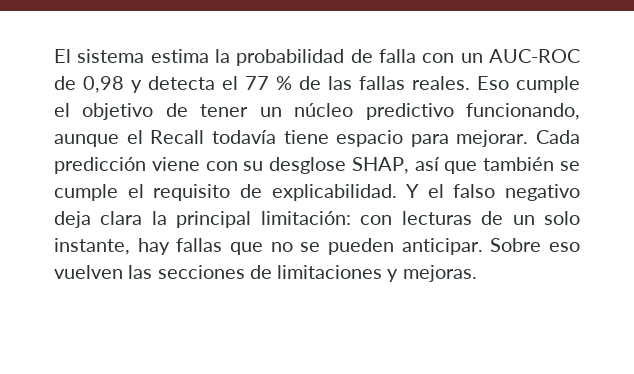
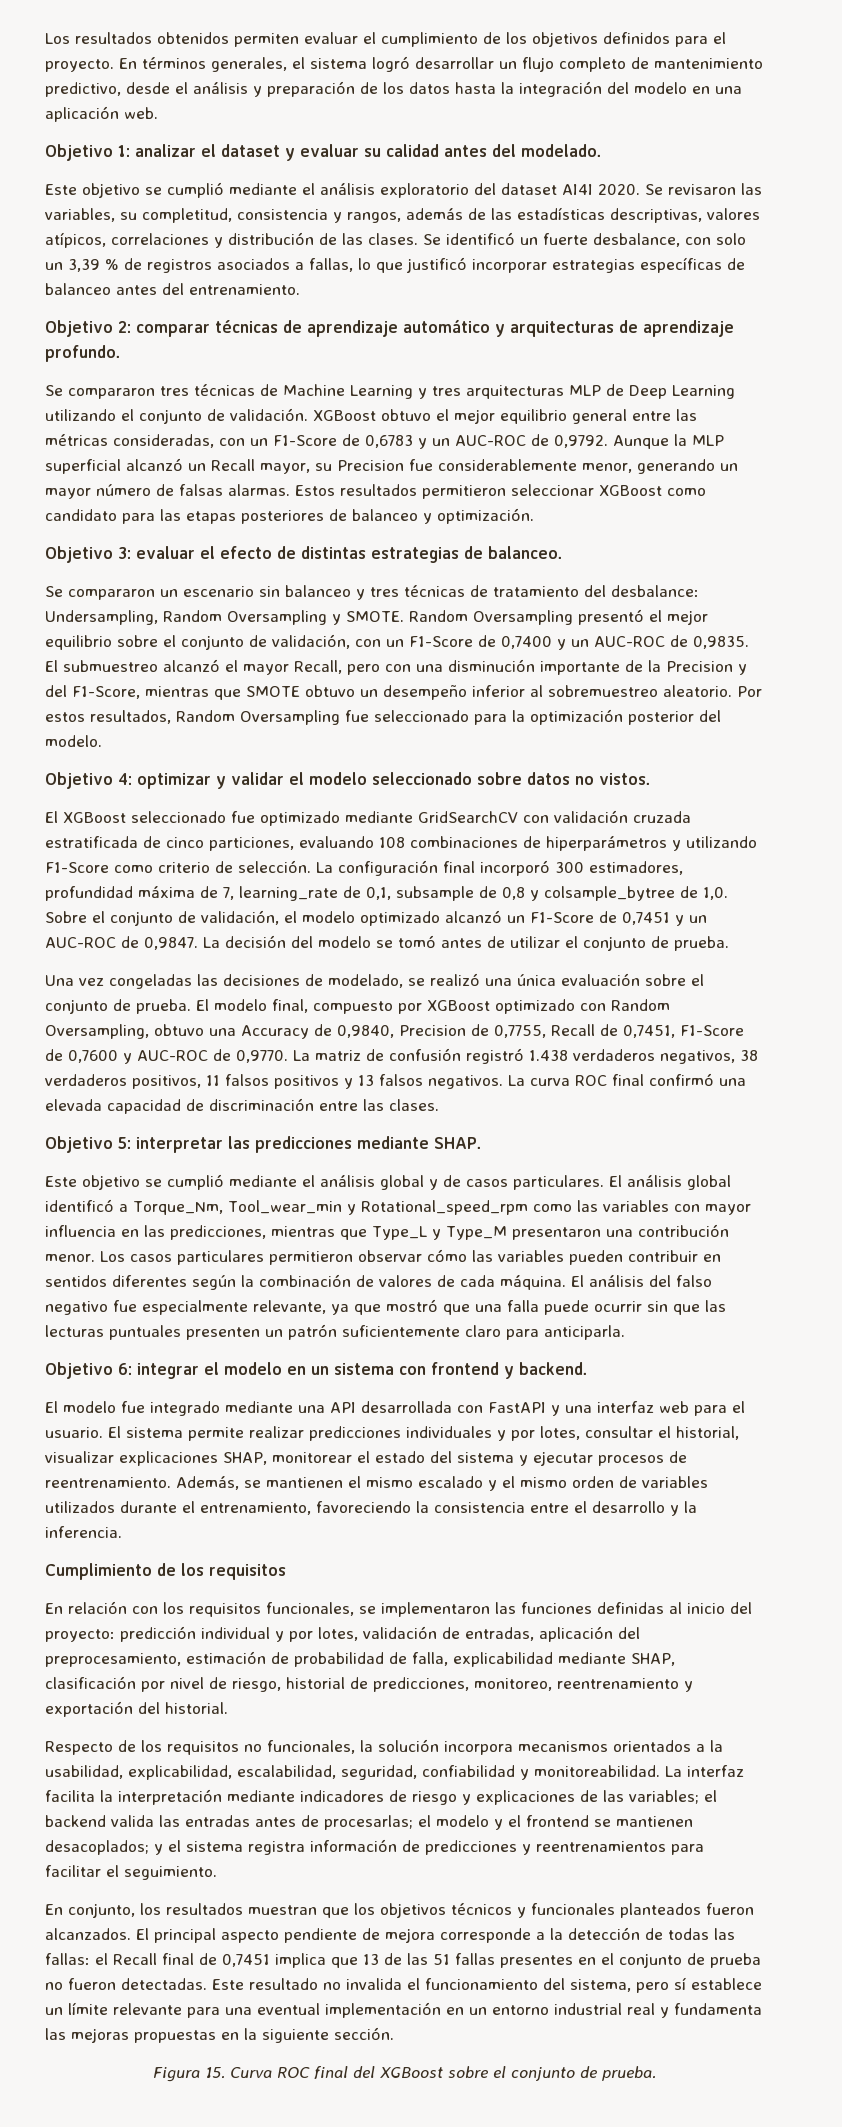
- El sistema estima la probabilidad de falla con un AUC-ROC de 0,98 y detecta el 77 % de las fallas reales. Eso cumple el objetivo de tener un núcleo predictivo funcionando, aunque el Recall todavía tiene espacio para mejorar. Cada predicción viene con su desglose SHAP, así que también se cumple el requisito de explicabilidad. Y el falso negativo deja clara la principal limitación: con lecturas de un solo instante, hay fallas que no se pueden anticipar. Sobre eso vuelven las secciones de limitaciones y mejoras.
+ Los resultados obtenidos permiten evaluar el cumplimiento de los objetivos definidos para el proyecto. En términos generales, el sistema logró desarrollar un flujo completo de mantenimiento predictivo, desde el análisis y preparación de los datos hasta la integración del modelo en una aplicación web.
+ Objetivo 1: analizar el dataset y evaluar su calidad antes del modelado.
+ Este objetivo se cumplió mediante el análisis exploratorio del dataset AI4I 2020. Se revisaron las variables, su completitud, consistencia y rangos, además de las estadísticas descriptivas, valores atípicos, correlaciones y distribución de las clases. Se identificó un fuerte desbalance, con solo un 3,39 % de registros asociados a fallas, lo que justificó incorporar estrategias específicas de balanceo antes del entrenamiento.
+ Objetivo 2: comparar técnicas de aprendizaje automático y arquitecturas de aprendizaje profundo.
+ Se compararon tres técnicas de Machine Learning y tres arquitecturas MLP de Deep Learning utilizando el conjunto de validación. XGBoost obtuvo el mejor equilibrio general entre las métricas consideradas, con un F1-Score de 0,6783 y un AUC-ROC de 0,9792. Aunque la MLP superficial alcanzó un Recall mayor, su Precision fue considerablemente menor, generando un mayor número de falsas alarmas. Estos resultados permitieron seleccionar XGBoost como candidato para las etapas posteriores de balanceo y optimización.
+ Objetivo 3: evaluar el efecto de distintas estrategias de balanceo.
+ Se compararon un escenario sin balanceo y tres técnicas de tratamiento del desbalance: Undersampling, Random Oversampling y SMOTE. Random Oversampling presentó el mejor equilibrio sobre el conjunto de validación, con un F1-Score de 0,7400 y un AUC-ROC de 0,9835. El submuestreo alcanzó el mayor Recall, pero con una disminución importante de la Precision y del F1-Score, mientras que SMOTE obtuvo un desempeño inferior al sobremuestreo aleatorio. Por estos resultados, Random Oversampling fue seleccionado para la optimización posterior del modelo.
+ Objetivo 4: optimizar y validar el modelo seleccionado sobre datos no vistos.
+ El XGBoost seleccionado fue optimizado mediante GridSearchCV con validación cruzada estratificada de cinco particiones, evaluando 108 combinaciones de hiperparámetros y utilizando F1-Score como criterio de selección. La configuración final incorporó 300 estimadores, profundidad máxima de 7, learning_rate de 0,1, subsample de 0,8 y colsample_bytree de 1,0. Sobre el conjunto de validación, el modelo optimizado alcanzó un F1-Score de 0,7451 y un AUC-ROC de 0,9847. La decisión del modelo se tomó antes de utilizar el conjunto de prueba.
+ Una vez congeladas las decisiones de modelado, se realizó una única evaluación sobre el conjunto de prueba. El modelo final, compuesto por XGBoost optimizado con Random Oversampling, obtuvo una Accuracy de 0,9840, Precision de 0,7755, Recall de 0,7451, F1-Score de 0,7600 y AUC-ROC de 0,9770. La matriz de confusión registró 1.438 verdaderos negativos, 38 verdaderos positivos, 11 falsos positivos y 13 falsos negativos. La curva ROC final confirmó una elevada capacidad de discriminación entre las clases.
+ Objetivo 5: interpretar las predicciones mediante SHAP.
+ Este objetivo se cumplió mediante el análisis global y de casos particulares. El análisis global identificó a Torque_Nm, Tool_wear_min y Rotational_speed_rpm como las variables con mayor influencia en las predicciones, mientras que Type_L y Type_M presentaron una contribución menor. Los casos particulares permitieron observar cómo las variables pueden contribuir en sentidos diferentes según la combinación de valores de cada máquina. El análisis del falso negativo fue especialmente relevante, ya que mostró que una falla puede ocurrir sin que las lecturas puntuales presenten un patrón suficientemente claro para anticiparla.
+ Objetivo 6: integrar el modelo en un sistema con frontend y backend.
+ El modelo fue integrado mediante una API desarrollada con FastAPI y una interfaz web para el usuario. El sistema permite realizar predicciones individuales y por lotes, consultar el historial, visualizar explicaciones SHAP, monitorear el estado del sistema y ejecutar procesos de reentrenamiento. Además, se mantienen el mismo escalado y el mismo orden de variables utilizados durante el entrenamiento, favoreciendo la consistencia entre el desarrollo y la inferencia.
+ Cumplimiento de los requisitos
+ En relación con los requisitos funcionales, se implementaron las funciones definidas al inicio del proyecto: predicción individual y por lotes, validación de entradas, aplicación del preprocesamiento, estimación de probabilidad de falla, explicabilidad mediante SHAP, clasificación por nivel de riesgo, historial de predicciones, monitoreo, reentrenamiento y exportación del historial.
+ Respecto de los requisitos no funcionales, la solución incorpora mecanismos orientados a la usabilidad, explicabilidad, escalabilidad, seguridad, confiabilidad y monitoreabilidad. La interfaz facilita la interpretación mediante indicadores de riesgo y explicaciones de las variables; el backend valida las entradas antes de procesarlas; el modelo y el frontend se mantienen desacoplados; y el sistema registra información de predicciones y reentrenamientos para facilitar el seguimiento.
+ En conjunto, los resultados muestran que los objetivos técnicos y funcionales planteados fueron alcanzados. El principal aspecto pendiente de mejora corresponde a la detección de todas las fallas: el Recall final de 0,7451 implica que 13 de las 51 fallas presentes en el conjunto de prueba no fueron detectadas. Este resultado no invalida el funcionamiento del sistema, pero sí establece un límite relevante para una eventual implementación en un entorno industrial real y fundamenta las mejoras propuestas en la siguiente sección.
+ Figura 15. Curva ROC final del XGBoost sobre el conjunto de prueba.

